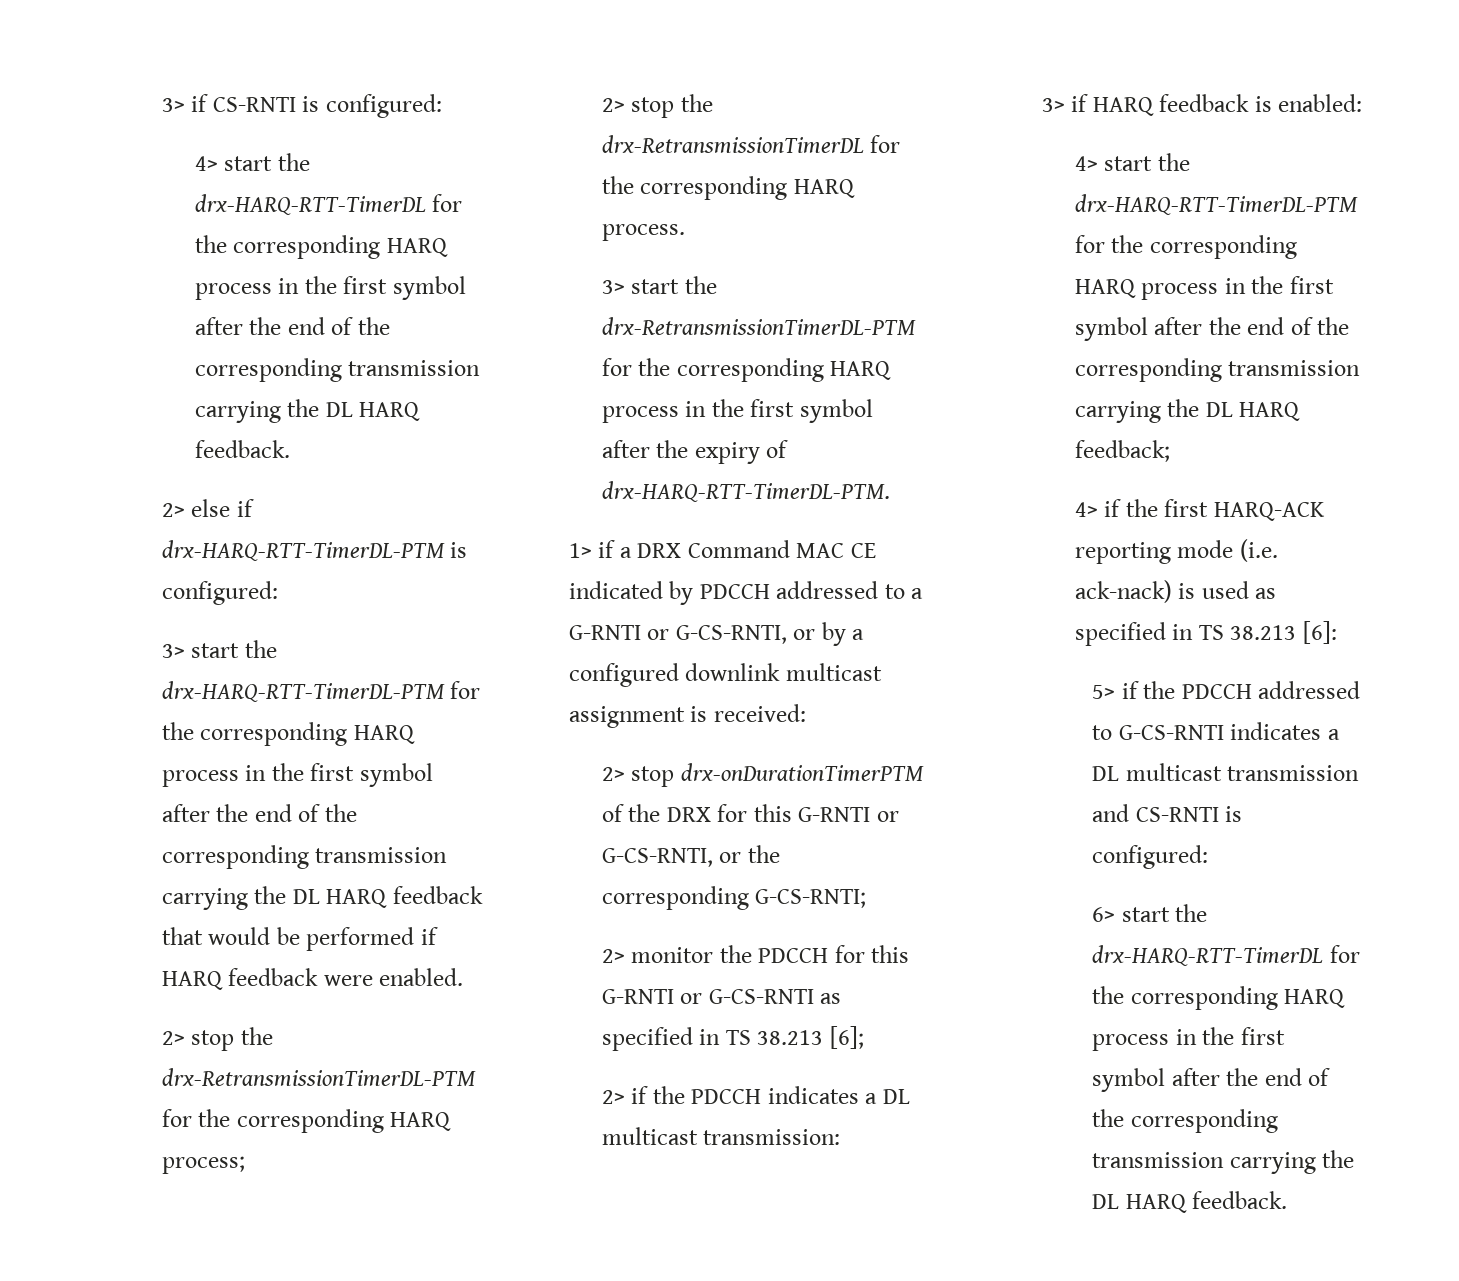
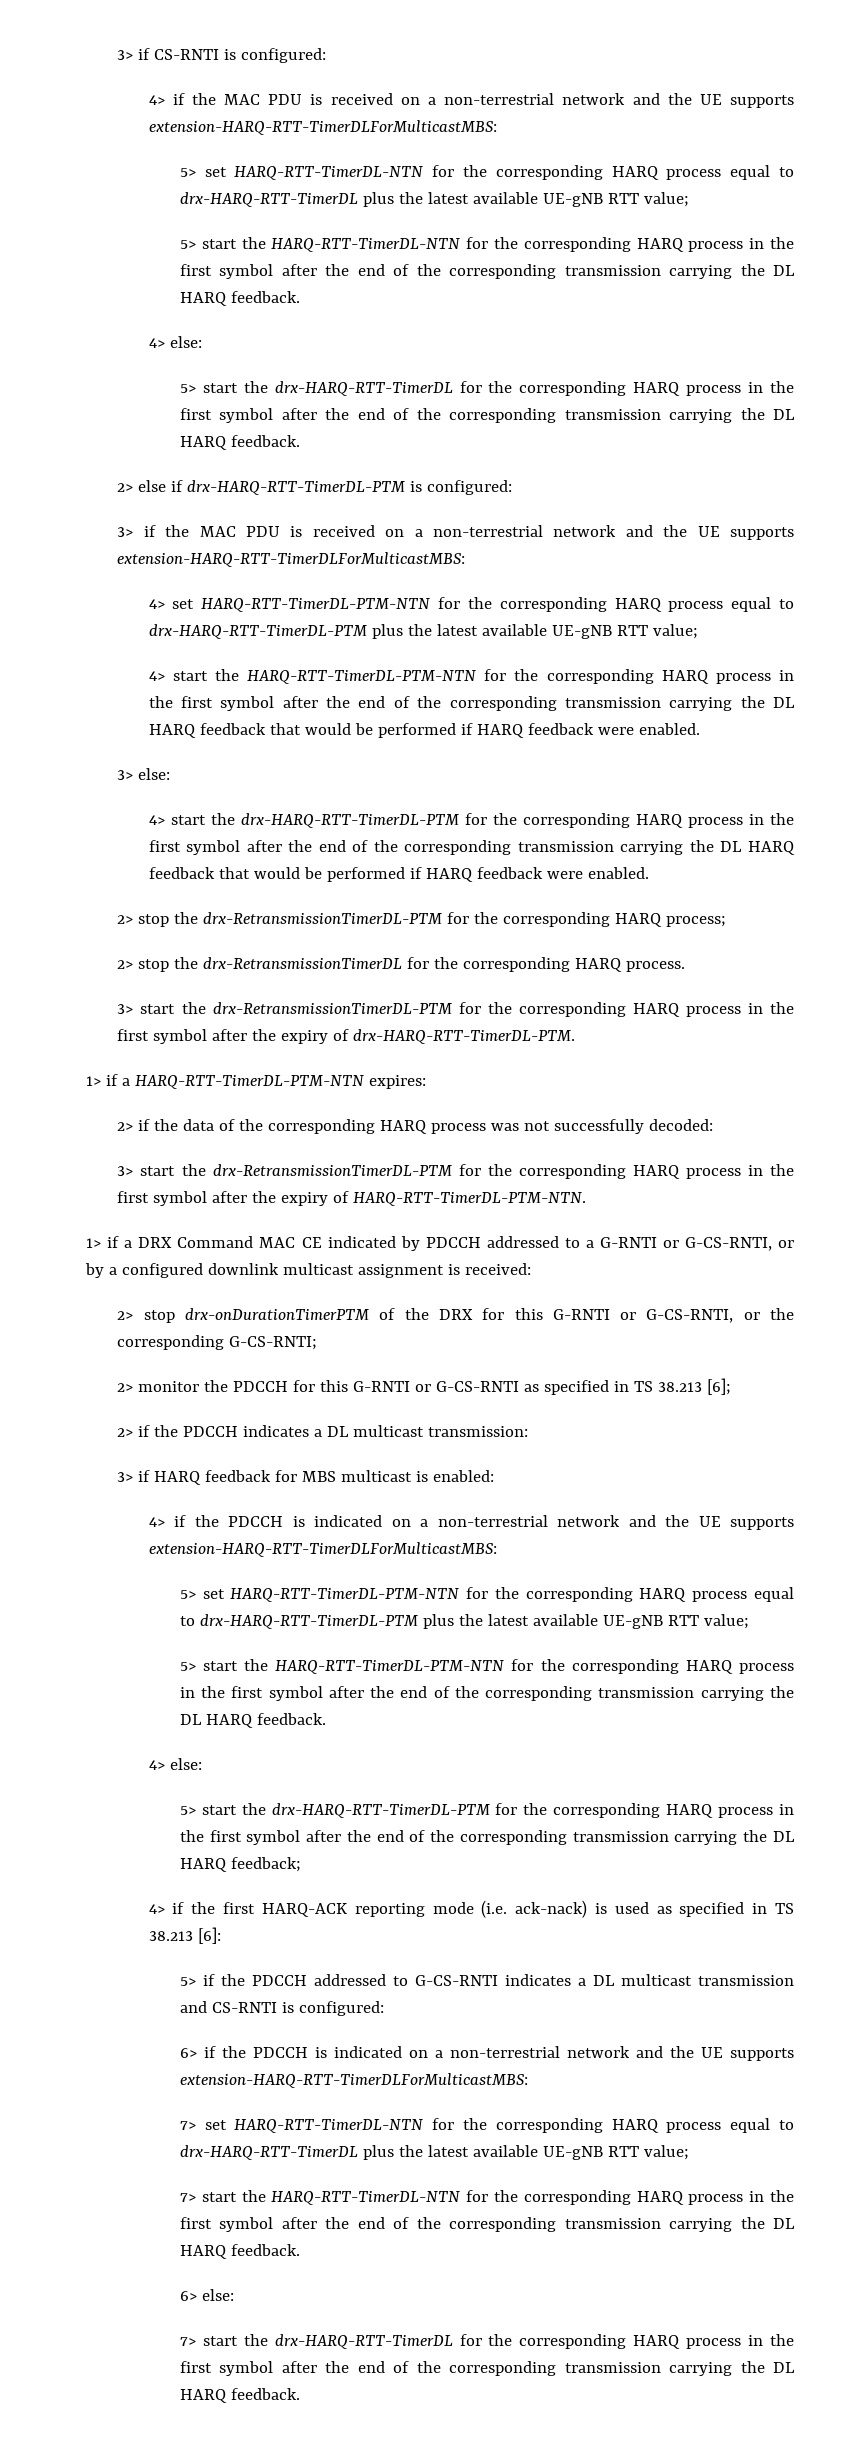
- 4> start the drx-HARQ-RTT-TimerDL for the corresponding HARQ process in the first symbol after the end of the corresponding transmission carrying the DL HARQ feedback.
+ 4> if the MAC PDU is received on a non-terrestrial network and the UE supports extension-HARQ-RTT-TimerDLForMulticastMBS:
+ 5> set HARQ-RTT-TimerDL-NTN for the corresponding HARQ process equal to drx-HARQ-RTT-TimerDL plus the latest available UE-gNB RTT value;
+ 5> start the HARQ-RTT-TimerDL-NTN for the corresponding HARQ process in the first symbol after the end of the corresponding transmission carrying the DL HARQ feedback.
+ 4> else:
+ 5> start the drx-HARQ-RTT-TimerDL for the corresponding HARQ process in the first symbol after the end of the corresponding transmission carrying the DL HARQ feedback.
- 3> start the drx-HARQ-RTT-TimerDL-PTM for the corresponding HARQ process in the first symbol after the end of the corresponding transmission carrying the DL HARQ feedback that would be performed if HARQ feedback were enabled.
+ 3> if the MAC PDU is received on a non-terrestrial network and the UE supports extension-HARQ-RTT-TimerDLForMulticastMBS:
+ 4> set HARQ-RTT-TimerDL-PTM-NTN for the corresponding HARQ process equal to drx-HARQ-RTT-TimerDL-PTM plus the latest available UE-gNB RTT value;
+ 4> start the HARQ-RTT-TimerDL-PTM-NTN for the corresponding HARQ process in the first symbol after the end of the corresponding transmission carrying the DL HARQ feedback that would be performed if HARQ feedback were enabled.
+ 3> else:
+ 4> start the drx-HARQ-RTT-TimerDL-PTM for the corresponding HARQ process in the first symbol after the end of the corresponding transmission carrying the DL HARQ feedback that would be performed if HARQ feedback were enabled.
+ 1> if a HARQ-RTT-TimerDL-PTM-NTN expires:
+ 2> if the data of the corresponding HARQ process was not successfully decoded:
+ 3> start the drx-RetransmissionTimerDL-PTM for the corresponding HARQ process in the first symbol after the expiry of HARQ-RTT-TimerDL-PTM-NTN.
- 3> if HARQ feedback is enabled:
+ 3> if HARQ feedback for MBS multicast is enabled:
- 4> start the drx-HARQ-RTT-TimerDL-PTM for the corresponding HARQ process in the first symbol after the end of the corresponding transmission carrying the DL HARQ feedback;
+ 4> if the PDCCH is indicated on a non-terrestrial network and the UE supports extension-HARQ-RTT-TimerDLForMulticastMBS:
+ 5> set HARQ-RTT-TimerDL-PTM-NTN for the corresponding HARQ process equal to drx-HARQ-RTT-TimerDL-PTM plus the latest available UE-gNB RTT value;
+ 5> start the HARQ-RTT-TimerDL-PTM-NTN for the corresponding HARQ process in the first symbol after the end of the corresponding transmission carrying the DL HARQ feedback.
+ 4> else:
+ 5> start the drx-HARQ-RTT-TimerDL-PTM for the corresponding HARQ process in the first symbol after the end of the corresponding transmission carrying the DL HARQ feedback;
- 6> start the drx-HARQ-RTT-TimerDL for the corresponding HARQ process in the first symbol after the end of the corresponding transmission carrying the DL HARQ feedback.
+ 6> if the PDCCH is indicated on a non-terrestrial network and the UE supports extension-HARQ-RTT-TimerDLForMulticastMBS:
+ 7> set HARQ-RTT-TimerDL-NTN for the corresponding HARQ process equal to drx-HARQ-RTT-TimerDL plus the latest available UE-gNB RTT value;
+ 7> start the HARQ-RTT-TimerDL-NTN for the corresponding HARQ process in the first symbol after the end of the corresponding transmission carrying the DL HARQ feedback.
+ 6> else:
+ 7> start the drx-HARQ-RTT-TimerDL for the corresponding HARQ process in the first symbol after the end of the corresponding transmission carrying the DL HARQ feedback.

